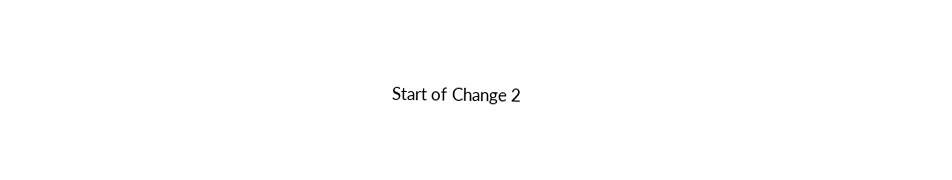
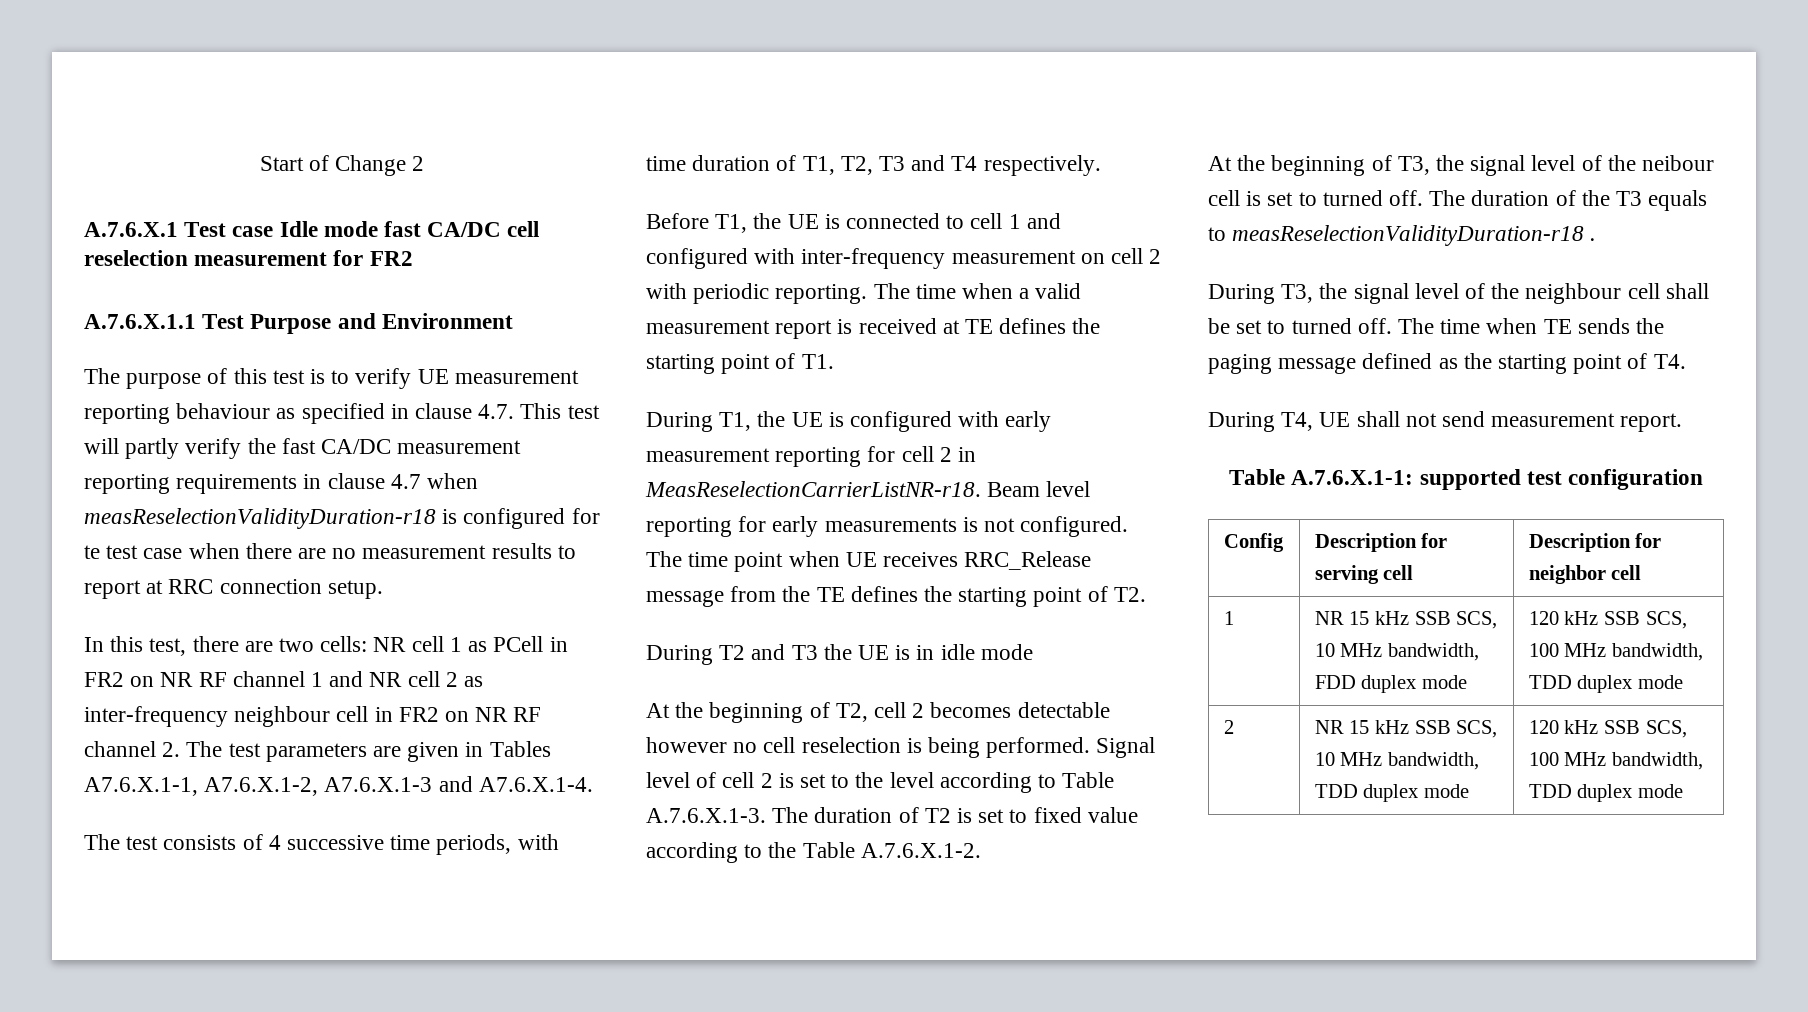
+ A.7.6.X.1 Test case Idle mode fast CA/DC cell reselection measurement for FR2
+ A.7.6.X.1.1 Test Purpose and Environment
+ The purpose of this test is to verify UE measurement reporting behaviour as specified in clause 4.7. This test will partly verify the fast CA/DC measurement reporting requirements in clause 4.7 when measReselectionValidityDuration-r18 is configured for te test case when there are no measurement results to report at RRC connection setup.
+ In this test, there are two cells: NR cell 1 as PCell in FR2 on NR RF channel 1 and NR cell 2 as inter-frequency neighbour cell in FR2 on NR RF channel 2. The test parameters are given in Tables A7.6.X.1-1, A7.6.X.1-2, A7.6.X.1-3 and A7.6.X.1-4.
+ The test consists of 4 successive time periods, with time duration of T1, T2, T3 and T4 respectively.
+ Before T1, the UE is connected to cell 1 and configured with inter-frequency measurement on cell 2 with periodic reporting. The time when a valid measurement report is received at TE defines the starting point of T1.
+ During T1, the UE is configured with early measurement reporting for cell 2 in MeasReselectionCarrierListNR-r18. Beam level reporting for early measurements is not configured. The time point when UE receives RRC_Release message from the TE defines the starting point of T2.
+ During T2 and T3 the UE is in idle mode
+ At the beginning of T2, cell 2 becomes detectable however no cell reselection is being performed. Signal level of cell 2 is set to the level according to Table A.7.6.X.1-3. The duration of T2 is set to fixed value according to the Table A.7.6.X.1-2.
+ At the beginning of T3, the signal level of the neibour cell is set to turned off. The duration of the T3 equals to measReselectionValidityDuration-r18 .
+ During T3, the signal level of the neighbour cell shall be set to turned off. The time when TE sends the paging message defined as the starting point of T4.
+ During T4, UE shall not send measurement report.
+ Table A.7.6.X.1-1: supported test configuration
+ Config | Description for serving cell | Description for neighbor cell
+ 1 | NR 15 kHz SSB SCS, 10 MHz bandwidth, FDD duplex mode | 120 kHz SSB SCS, 100 MHz bandwidth, TDD duplex mode
+ 2 | NR 15 kHz SSB SCS, 10 MHz bandwidth, TDD duplex mode | 120 kHz SSB SCS, 100 MHz bandwidth, TDD duplex mode

